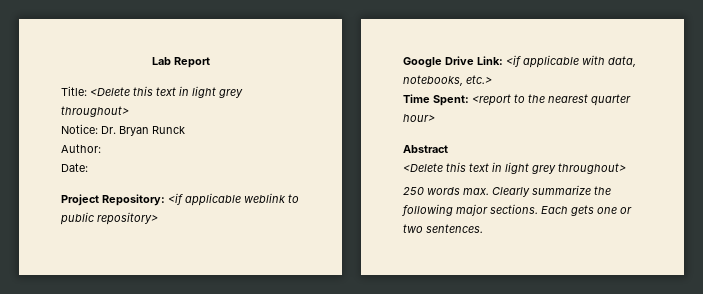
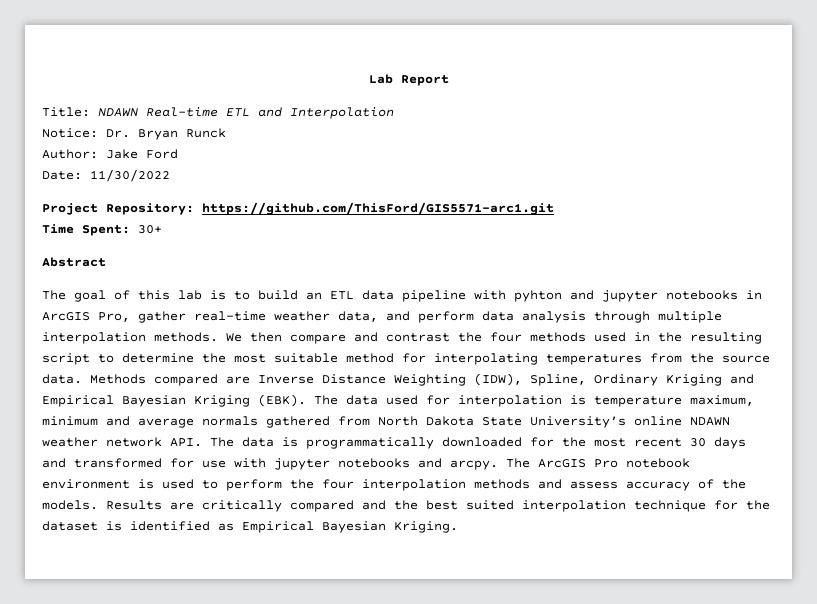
- Title: <Delete this text in light grey throughout>
+ Title: NDAWN Real-time ETL and Interpolation
- Author:
+ Author: Jake Ford
- Date:
+ Date: 11/30/2022
- Project Repository: <if applicable weblink to public repository>
- Google Drive Link: <if applicable with data, notebooks, etc.>
- Time Spent: <report to the nearest quarter hour>
+ Project Repository: https://github.com/ThisFord/GIS5571-arc1.git
+ Time Spent: 30+
  Abstract
- <Delete this text in light grey throughout>
- 250 words max. Clearly summarize the following major sections. Each gets one or two sentences.
+ The goal of this lab is to build an ETL data pipeline with pyhton and jupyter notebooks in ArcGIS Pro, gather real-time weather data, and perform data analysis through multiple interpolation methods. We then compare and contrast the four methods used in the resulting script to determine the most suitable method for interpolating temperatures from the source data. Methods compared are Inverse Distance Weighting (IDW), Spline, Ordinary Kriging and Empirical Bayesian Kriging (EBK). The data used for interpolation is temperature maximum, minimum and average normals gathered from North Dakota State University’s online NDAWN weather network API. The data is programmatically downloaded for the most recent 30 days and transformed for use with jupyter notebooks and arcpy. The ArcGIS Pro notebook environment is used to perform the four interpolation methods and assess accuracy of the models. Results are critically compared and the best suited interpolation technique for the dataset is identified as Empirical Bayesian Kriging.

